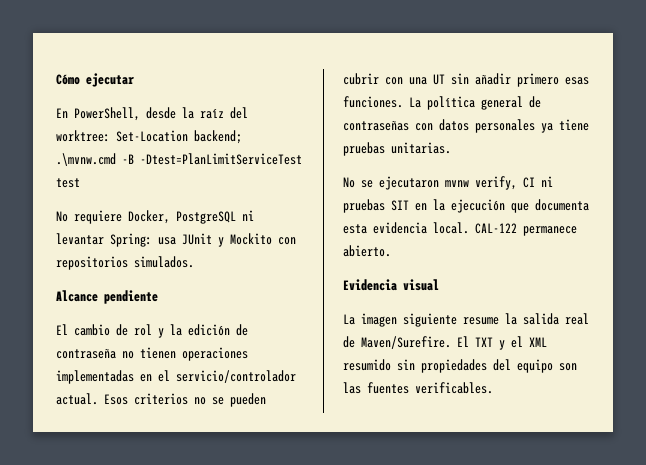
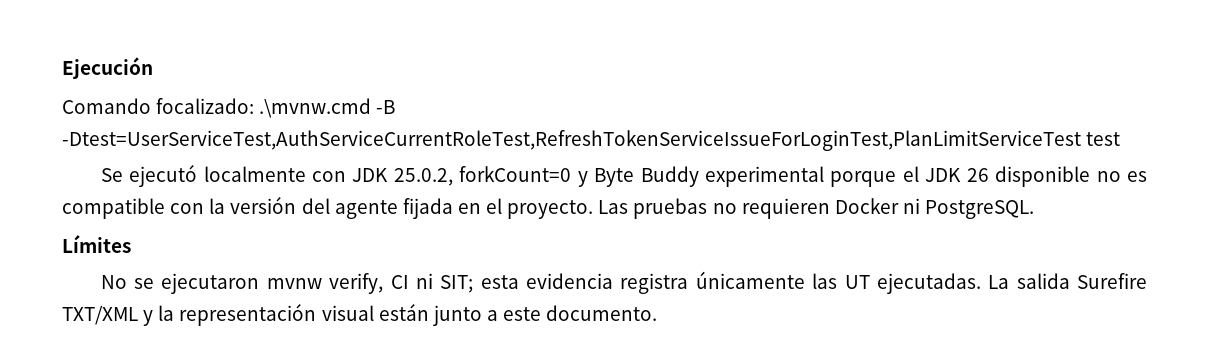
- Cómo ejecutar
- En PowerShell, desde la raíz del worktree: Set-Location backend; .\mvnw.cmd -B -Dtest=PlanLimitServiceTest test
+ Ejecución
+ Comando focalizado: .\mvnw.cmd -B -Dtest=UserServiceTest,AuthServiceCurrentRoleTest,RefreshTokenServiceIssueForLoginTest,PlanLimitServiceTest test
- No requiere Docker, PostgreSQL ni levantar Spring: usa JUnit y Mockito con repositorios simulados.
- Alcance pendiente
- El cambio de rol y la edición de contraseña no tienen operaciones implementadas en el servicio/controlador actual. Esos criterios no se pueden cubrir con una UT sin añadir primero esas funciones. La política general de contraseñas con datos personales ya tiene pruebas unitarias.
+ Se ejecutó localmente con JDK 25.0.2, forkCount=0 y Byte Buddy experimental porque el JDK 26 disponible no es compatible con la versión del agente fijada en el proyecto. Las pruebas no requieren Docker ni PostgreSQL.
+ Límites
- No se ejecutaron mvnw verify, CI ni pruebas SIT en la ejecución que documenta esta evidencia local. CAL-122 permanece abierto.
- Evidencia visual
- La imagen siguiente resume la salida real de Maven/Surefire. El TXT y el XML resumido sin propiedades del equipo son las fuentes verificables.
+ No se ejecutaron mvnw verify, CI ni SIT; esta evidencia registra únicamente las UT ejecutadas. La salida Surefire TXT/XML y la representación visual están junto a este documento.

